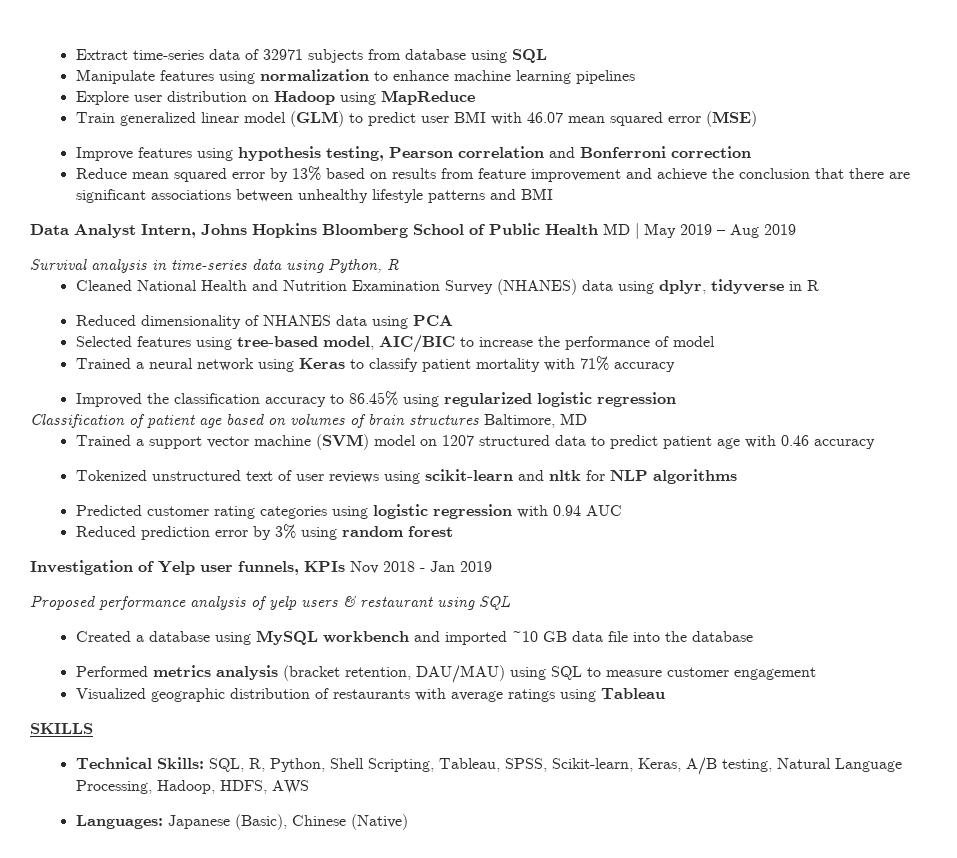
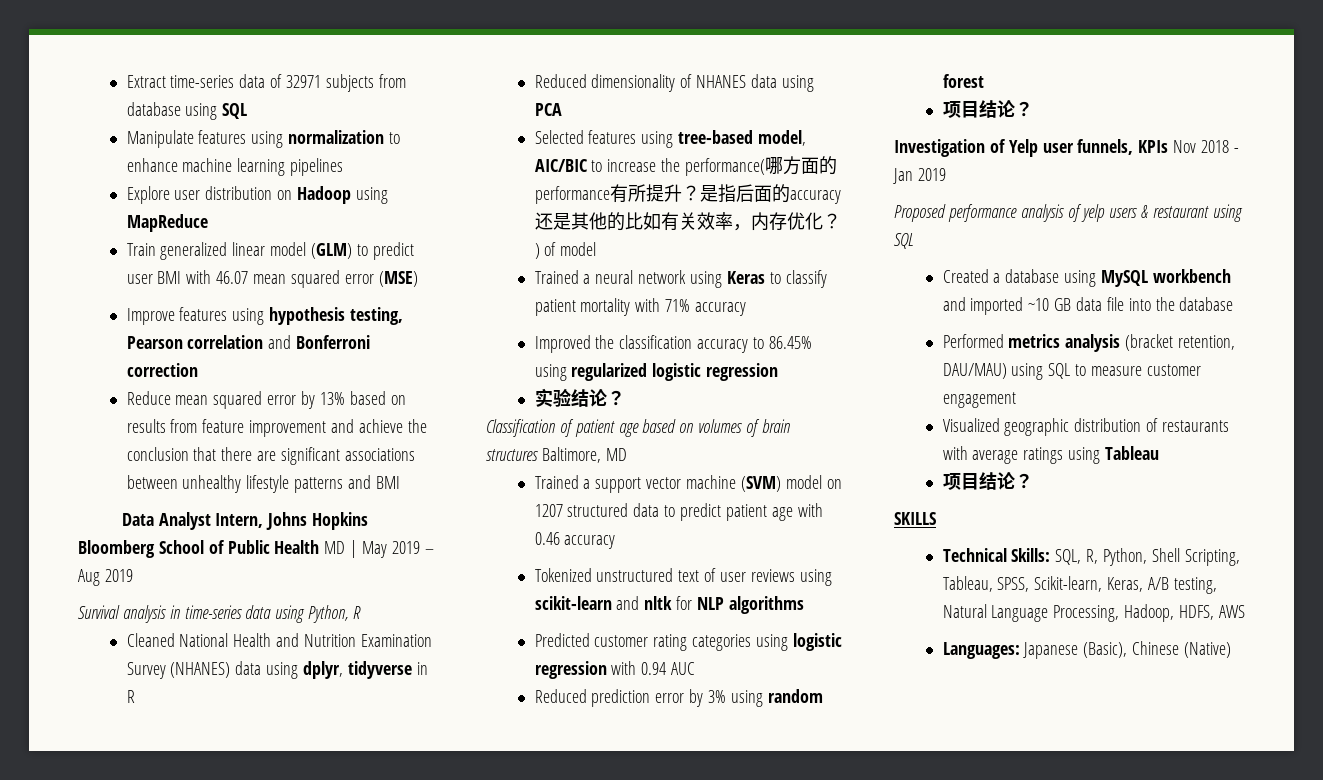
- Selected features using tree-based model, AIC/BIC to increase the performance of model
+ Selected features using tree-based model, AIC/BIC to increase the performance(哪方面的performance有所提升？是指后面的accuracy还是其他的比如有关效率，内存优化？) of model
+ 实验结论？
  Reduced prediction error by 3% using random forest
+ 项目结论？
  Visualized geographic distribution of restaurants with average ratings using Tableau
+ 项目结论？

